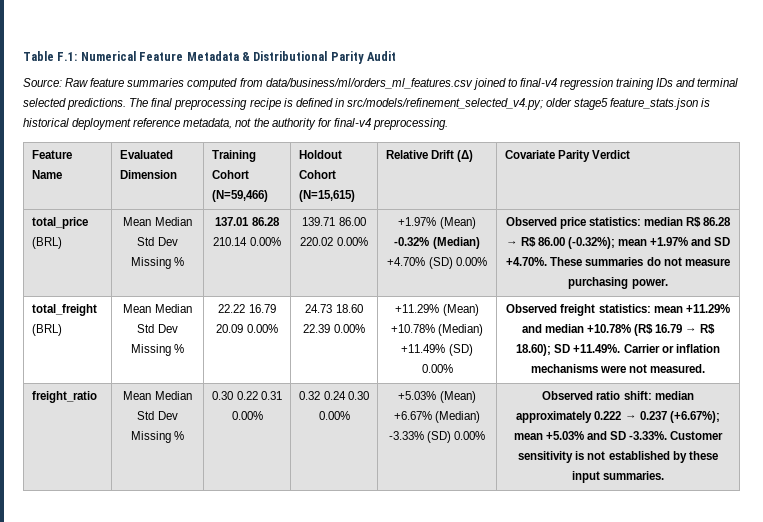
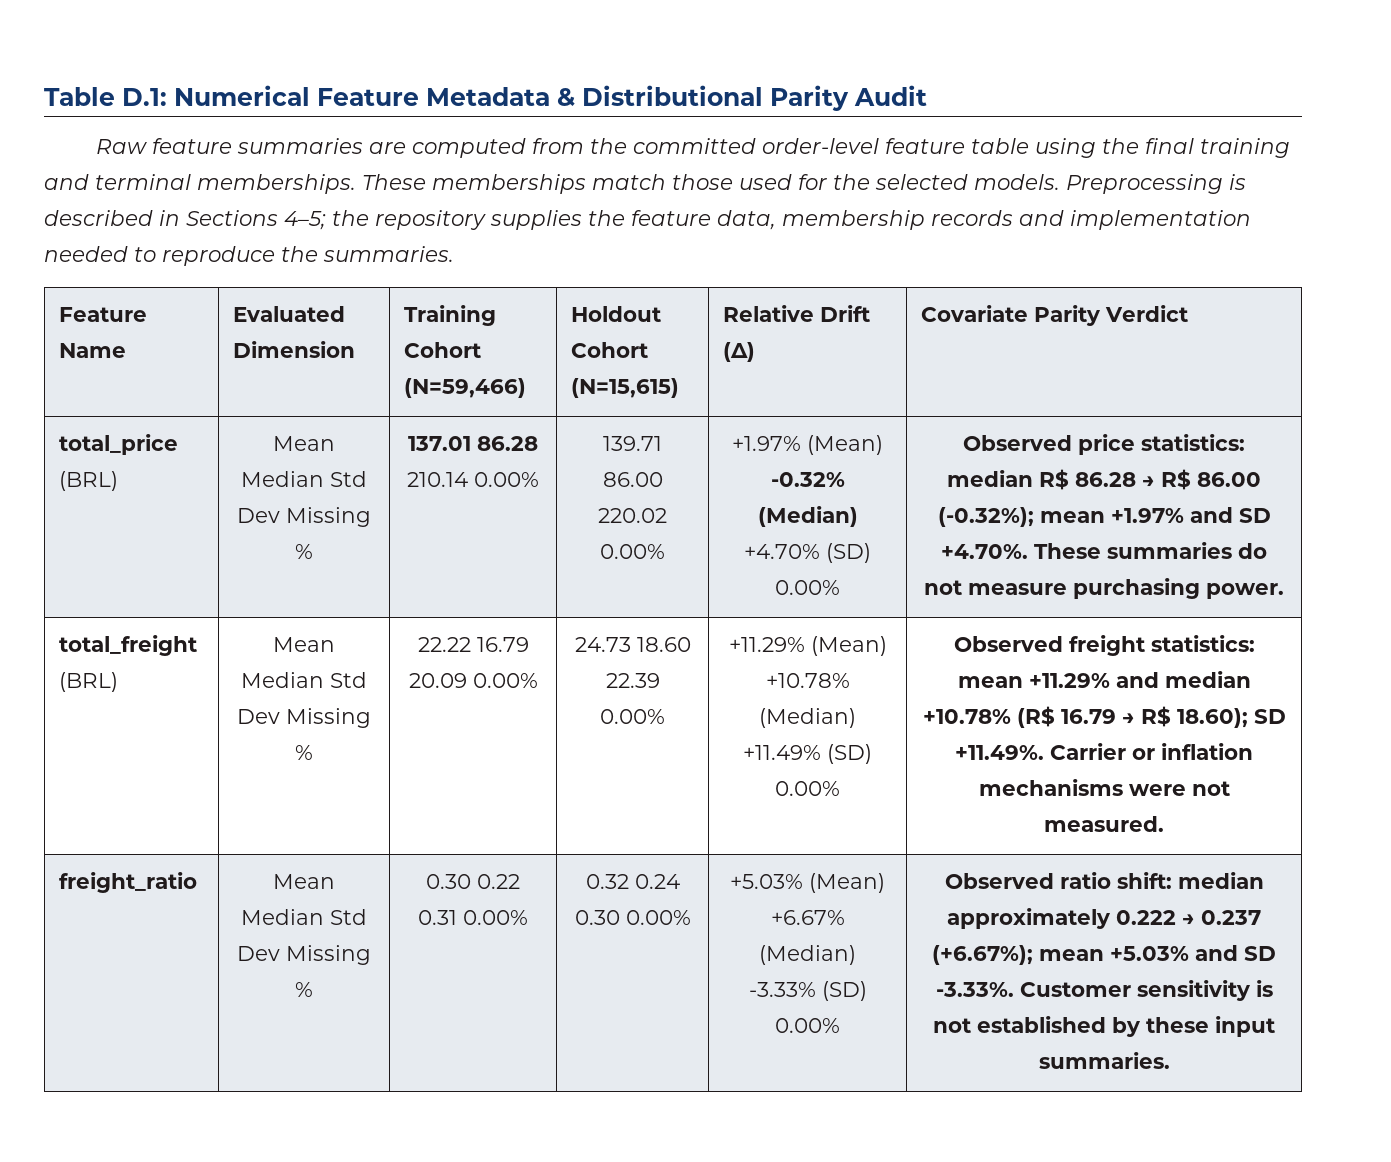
- Table F.1: Numerical Feature Metadata & Distributional Parity Audit
+ Table D.1: Numerical Feature Metadata & Distributional Parity Audit
- Source: Raw feature summaries computed from data/business/ml/orders_ml_features.csv joined to final-v4 regression training IDs and terminal selected predictions. The final preprocessing recipe is defined in src/models/refinement_selected_v4.py; older stage5 feature_stats.json is historical deployment reference metadata, not the authority for final-v4 preprocessing.
+ Raw feature summaries are computed from the committed order-level feature table using the final training and terminal memberships. These memberships match those used for the selected models. Preprocessing is described in Sections 4–5; the repository supplies the feature data, membership records and implementation needed to reproduce the summaries.

